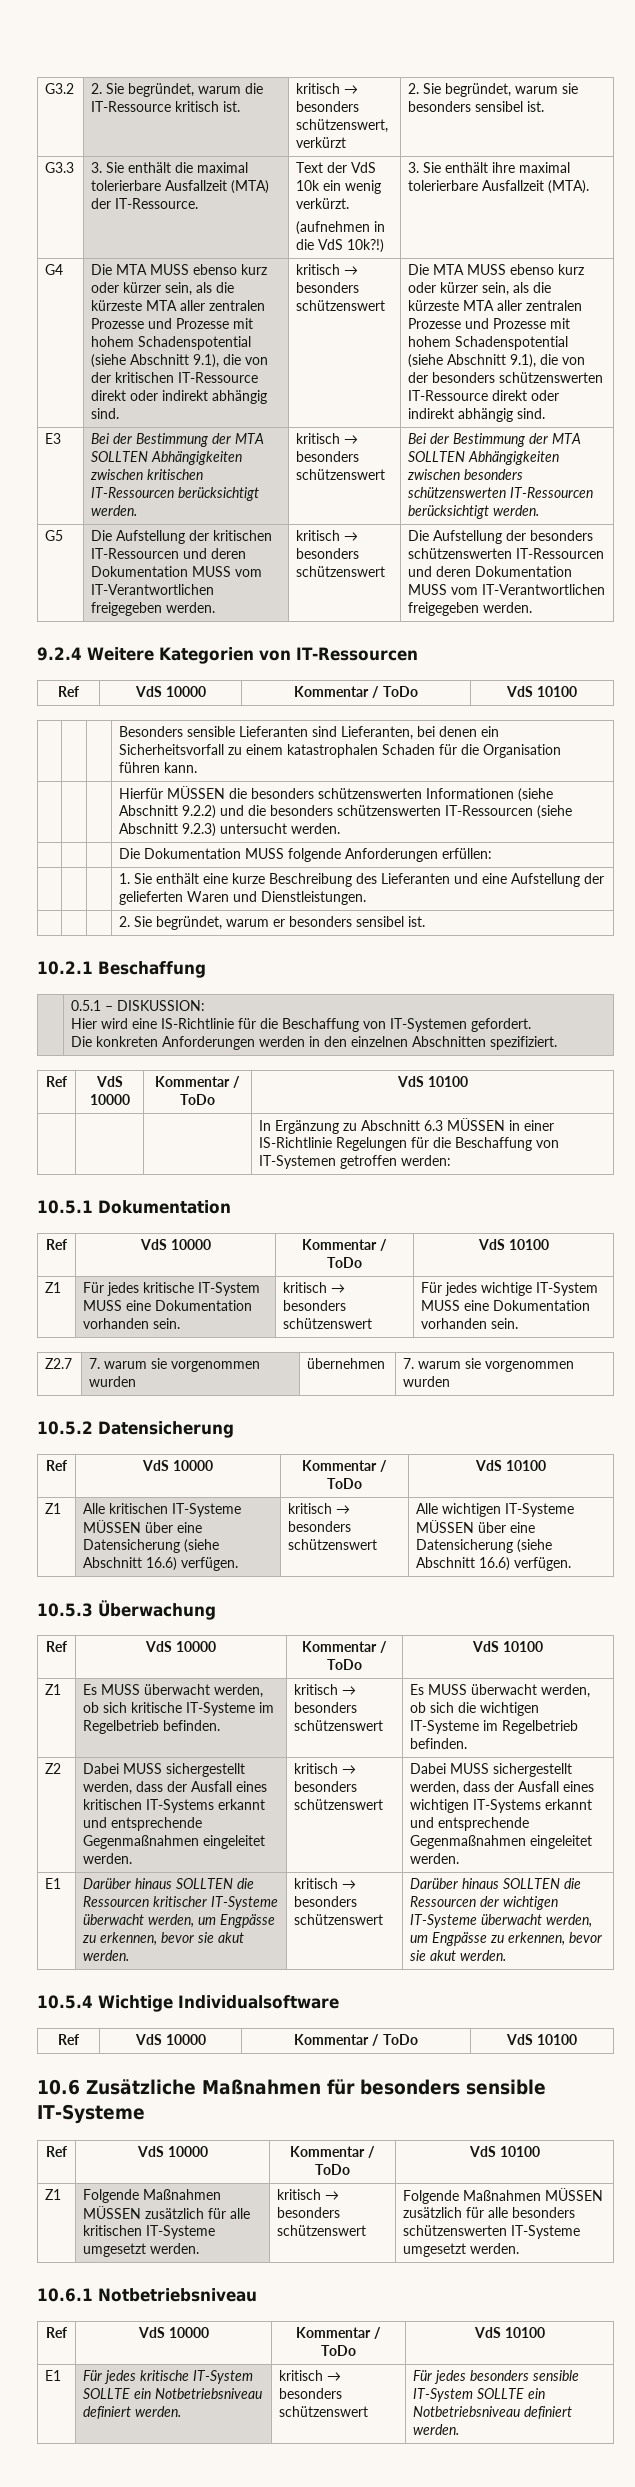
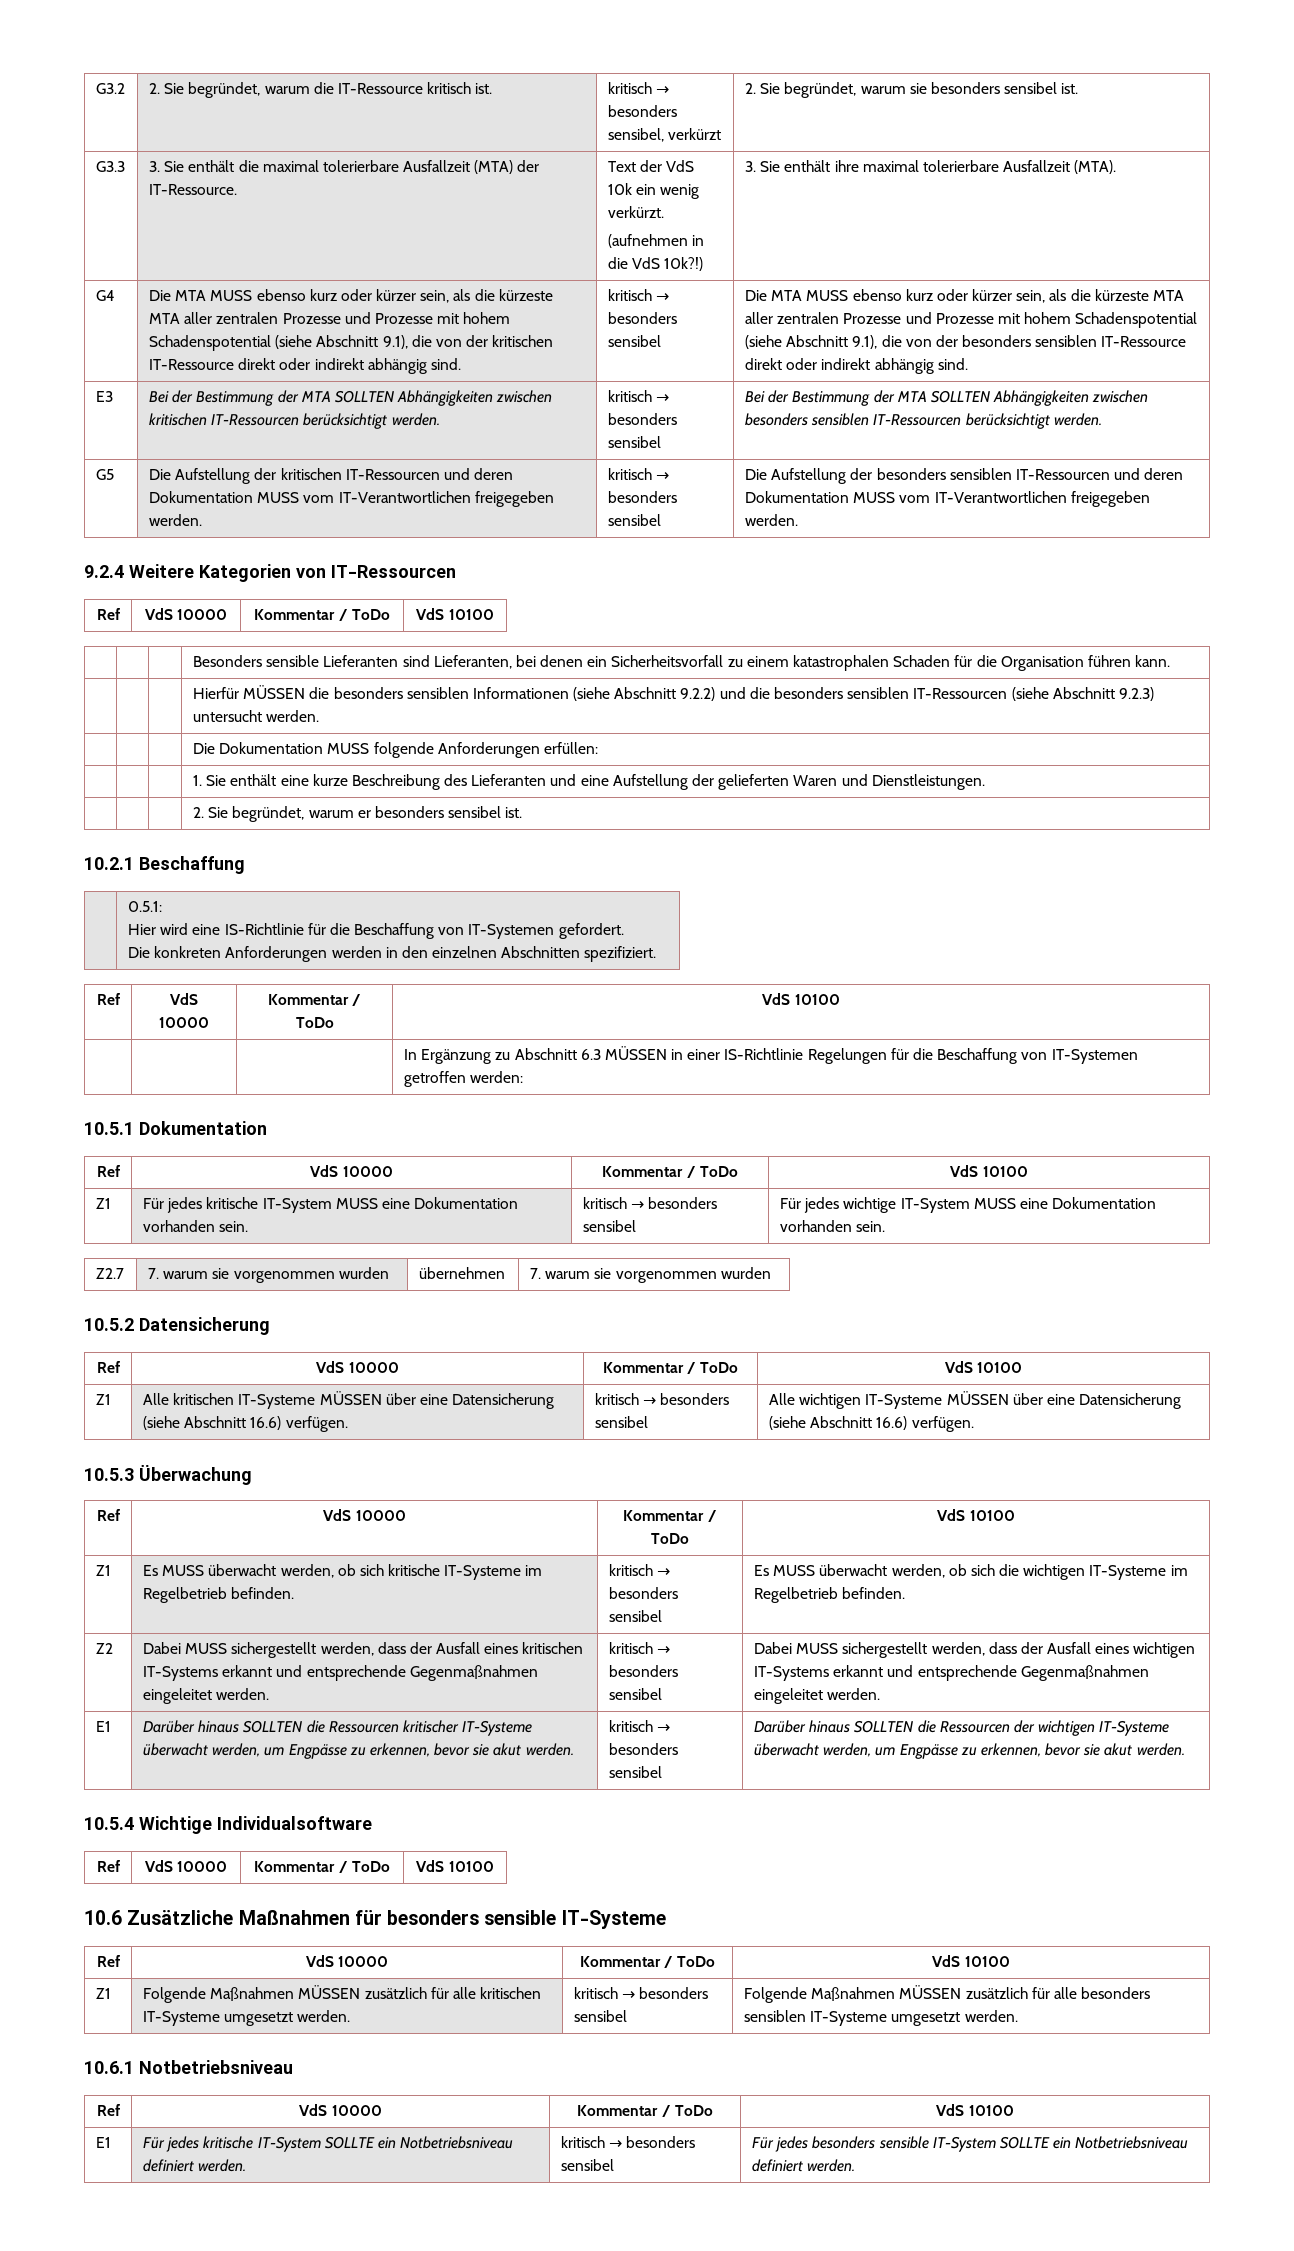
- G3.2 | 2. Sie begründet, warum die IT-Ressource kritisch ist. | kritisch → besonders schützenswert, verkürzt | 2. Sie begründet, warum sie besonders sensibel ist.
+ G3.2 | 2. Sie begründet, warum die IT-Ressource kritisch ist. | kritisch → besonders sensibel, verkürzt | 2. Sie begründet, warum sie besonders sensibel ist.
- Die MTA MUSS ebenso kurz oder kürzer sein, als die kürzeste MTA aller zentralen Prozesse und Prozesse mit hohem Schadenspotential (siehe Abschnitt 9.1), die von der kritischen IT-Ressource direkt oder indirekt abhängig sind. | kritisch → besonders schützenswert
+ Die MTA MUSS ebenso kurz oder kürzer sein, als die kürzeste MTA aller zentralen Prozesse und Prozesse mit hohem Schadenspotential (siehe Abschnitt 9.1), die von der kritischen IT-Ressource direkt oder indirekt abhängig sind. | kritisch → besonders sensibel
- Die MTA MUSS ebenso kurz oder kürzer sein, als die kürzeste MTA aller zentralen Prozesse und Prozesse mit hohem Schadenspotential (siehe Abschnitt 9.1), die von der besonders schützenswerten IT-Ressource direkt oder indirekt abhängig sind.
+ Die MTA MUSS ebenso kurz oder kürzer sein, als die kürzeste MTA aller zentralen Prozesse und Prozesse mit hohem Schadenspotential (siehe Abschnitt 9.1), die von der besonders sensiblen IT-Ressource direkt oder indirekt abhängig sind.
- E3 | Bei der Bestimmung der MTA SOLLTEN Abhängigkeiten zwischen kritischen IT-Ressourcen berücksichtigt werden. | kritisch → besonders schützenswert | Bei der Bestimmung der MTA SOLLTEN Abhängigkeiten zwischen besonders schützenswerten IT-Ressourcen berücksichtigt werden.
+ E3 | Bei der Bestimmung der MTA SOLLTEN Abhängigkeiten zwischen kritischen IT-Ressourcen berücksichtigt werden. | kritisch → besonders sensibel | Bei der Bestimmung der MTA SOLLTEN Abhängigkeiten zwischen besonders sensiblen IT-Ressourcen berücksichtigt werden.
- G5 | Die Aufstellung der kritischen IT-Ressourcen und deren Dokumentation MUSS vom IT-Verantwortlichen freigegeben werden. | kritisch → besonders schützenswert | Die Aufstellung der besonders schützenswerten IT-Ressourcen und deren Dokumentation MUSS vom IT-Verantwortlichen freigegeben werden.
+ G5 | Die Aufstellung der kritischen IT-Ressourcen und deren Dokumentation MUSS vom IT-Verantwortlichen freigegeben werden. | kritisch → besonders sensibel | Die Aufstellung der besonders sensiblen IT-Ressourcen und deren Dokumentation MUSS vom IT-Verantwortlichen freigegeben werden.
- | | | Hierfür MÜSSEN die besonders schützenswerten Informationen (siehe Abschnitt 9.2.2) und die besonders schützenswerten IT-Ressourcen (siehe Abschnitt 9.2.3) untersucht werden.
+ | | | Hierfür MÜSSEN die besonders sensiblen Informationen (siehe Abschnitt 9.2.2) und die besonders sensiblen IT-Ressourcen (siehe Abschnitt 9.2.3) untersucht werden.
- | 0.5.1 – DISKUSSION:
+ | 0.5.1:
- Z1 | Für jedes kritische IT-System MUSS eine Dokumentation vorhanden sein. | kritisch → besonders schützenswert | Für jedes wichtige IT-System MUSS eine Dokumentation vorhanden sein.
+ Z1 | Für jedes kritische IT-System MUSS eine Dokumentation vorhanden sein. | kritisch → besonders sensibel | Für jedes wichtige IT-System MUSS eine Dokumentation vorhanden sein.
- Z1 | Alle kritischen IT-Systeme MÜSSEN über eine Datensicherung (siehe Abschnitt 16.6) verfügen. | kritisch → besonders schützenswert | Alle wichtigen IT-Systeme MÜSSEN über eine Datensicherung (siehe Abschnitt 16.6) verfügen.
+ Z1 | Alle kritischen IT-Systeme MÜSSEN über eine Datensicherung (siehe Abschnitt 16.6) verfügen. | kritisch → besonders sensibel | Alle wichtigen IT-Systeme MÜSSEN über eine Datensicherung (siehe Abschnitt 16.6) verfügen.
- Z1 | Es MUSS überwacht werden, ob sich kritische IT-Systeme im Regelbetrieb befinden. | kritisch → besonders schützenswert | Es MUSS überwacht werden, ob sich die wichtigen IT-Systeme im Regelbetrieb befinden.
+ Z1 | Es MUSS überwacht werden, ob sich kritische IT-Systeme im Regelbetrieb befinden. | kritisch → besonders sensibel | Es MUSS überwacht werden, ob sich die wichtigen IT-Systeme im Regelbetrieb befinden.
- Z2 | Dabei MUSS sichergestellt werden, dass der Ausfall eines kritischen IT-Systems erkannt und entsprechende Gegenmaßnahmen eingeleitet werden. | kritisch → besonders schützenswert | Dabei MUSS sichergestellt werden, dass der Ausfall eines wichtigen IT-Systems erkannt und entsprechende Gegenmaßnahmen eingeleitet werden.
+ Z2 | Dabei MUSS sichergestellt werden, dass der Ausfall eines kritischen IT-Systems erkannt und entsprechende Gegenmaßnahmen eingeleitet werden. | kritisch → besonders sensibel | Dabei MUSS sichergestellt werden, dass der Ausfall eines wichtigen IT-Systems erkannt und entsprechende Gegenmaßnahmen eingeleitet werden.
- E1 | Darüber hinaus SOLLTEN die Ressourcen kritischer IT-Systeme überwacht werden, um Engpässe zu erkennen, bevor sie akut werden. | kritisch → besonders schützenswert | Darüber hinaus SOLLTEN die Ressourcen der wichtigen IT-Systeme überwacht werden, um Engpässe zu erkennen, bevor sie akut werden.
+ E1 | Darüber hinaus SOLLTEN die Ressourcen kritischer IT-Systeme überwacht werden, um Engpässe zu erkennen, bevor sie akut werden. | kritisch → besonders sensibel | Darüber hinaus SOLLTEN die Ressourcen der wichtigen IT-Systeme überwacht werden, um Engpässe zu erkennen, bevor sie akut werden.
- Z1 | Folgende Maßnahmen MÜSSEN zusätzlich für alle kritischen IT-Systeme umgesetzt werden. | kritisch → besonders schützenswert | Folgende Maßnahmen MÜSSEN zusätzlich für alle besonders schützenswerten IT-Systeme umgesetzt werden.
+ Z1 | Folgende Maßnahmen MÜSSEN zusätzlich für alle kritischen IT-Systeme umgesetzt werden. | kritisch → besonders sensibel | Folgende Maßnahmen MÜSSEN zusätzlich für alle besonders sensiblen IT-Systeme umgesetzt werden.
- E1 | Für jedes kritische IT-System SOLLTE ein Notbetriebsniveau definiert werden. | kritisch → besonders schützenswert | Für jedes besonders sensible IT-System SOLLTE ein Notbetriebsniveau definiert werden.
+ E1 | Für jedes kritische IT-System SOLLTE ein Notbetriebsniveau definiert werden. | kritisch → besonders sensibel | Für jedes besonders sensible IT-System SOLLTE ein Notbetriebsniveau definiert werden.

